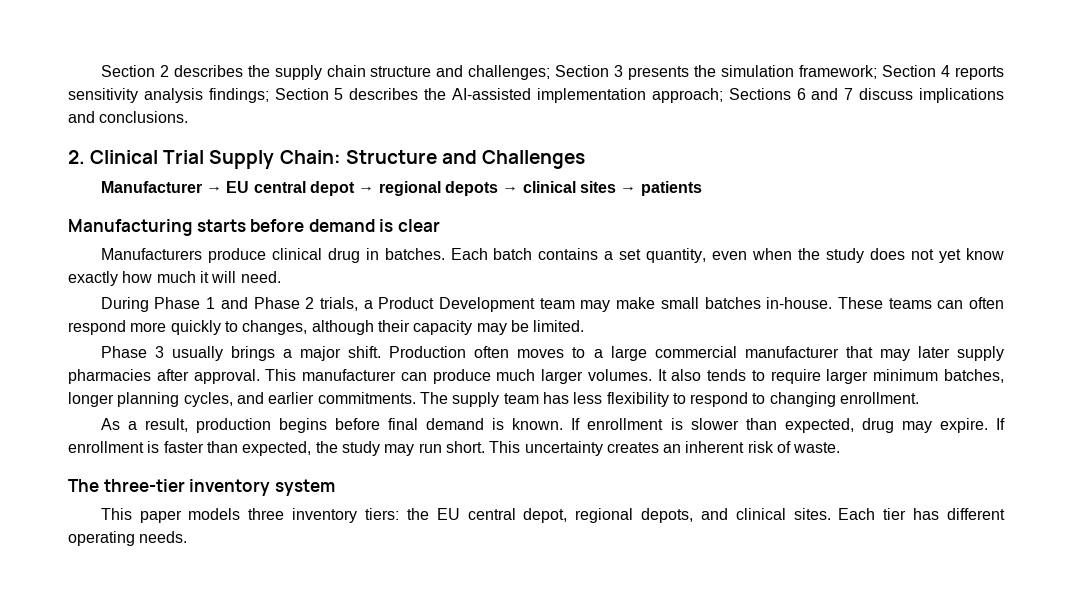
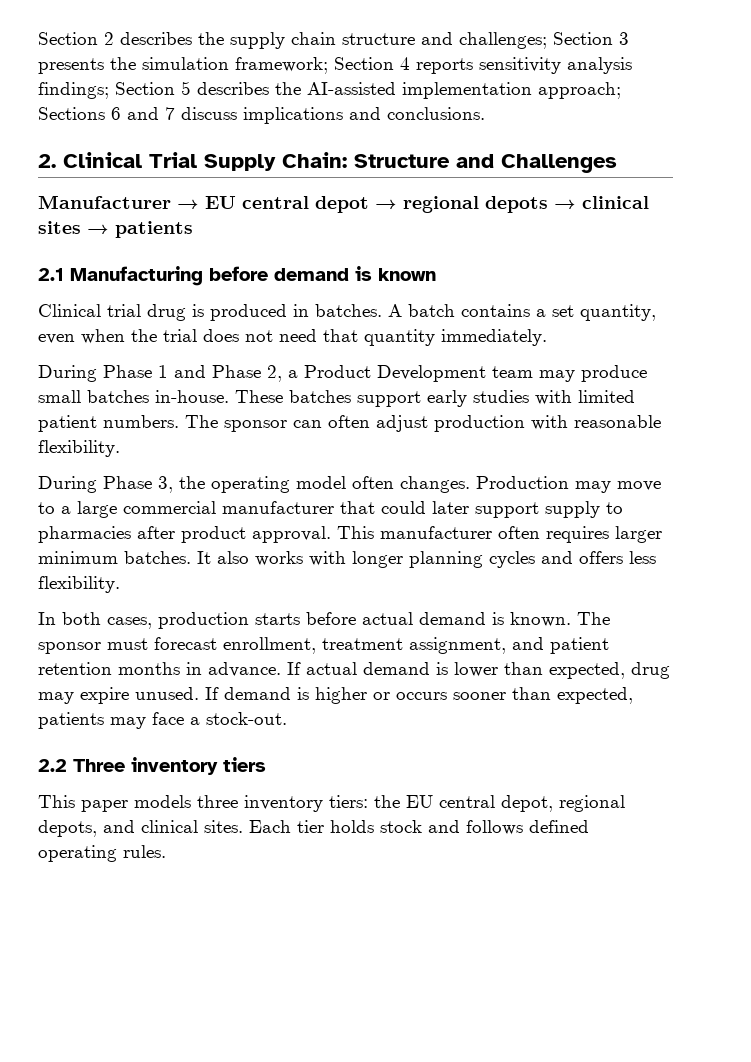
- Manufacturing starts before demand is clear
- Manufacturers produce clinical drug in batches.
+ 2.1 Manufacturing before demand is known
+ Clinical trial drug is produced in batches.
- Each batch contains a set quantity, even when the study does not yet know exactly how much it will need.
+ A batch contains a set quantity, even when the trial does not need that quantity immediately.
- During Phase 1 and Phase 2 trials, a Product Development team may make small batches in-house.
+ During Phase 1 and Phase 2, a Product Development team may produce small batches in-house.
- These teams can often respond more quickly to changes, although their capacity may be limited.
- Phase 3 usually brings a major shift. Production often moves to a large commercial manufacturer that may later supply pharmacies after approval.
+ These batches support early studies with limited patient numbers. The sponsor can often adjust production with reasonable flexibility.
+ During Phase 3, the operating model often changes. Production may move to a large commercial manufacturer that could later support supply to pharmacies after product approval.
- This manufacturer can produce much larger volumes. It also tends to require larger minimum batches, longer planning cycles, and earlier commitments. The supply team has less flexibility to respond to changing enrollment.
- As a result, production begins before final demand is known. If enrollment is slower than expected, drug may expire. If enrollment is faster than expected, the study may run short. This uncertainty creates an inherent risk of waste.
- The three-tier inventory system
+ This manufacturer often requires larger minimum batches. It also works with longer planning cycles and offers less flexibility.
+ In both cases, production starts before actual demand is known. The sponsor must forecast enrollment, treatment assignment, and patient retention months in advance. If actual demand is lower than expected, drug may expire unused. If demand is higher or occurs sooner than expected, patients may face a stock-out.
+ 2.2 Three inventory tiers
- Each tier has different operating needs.
+ Each tier holds stock and follows defined operating rules.

